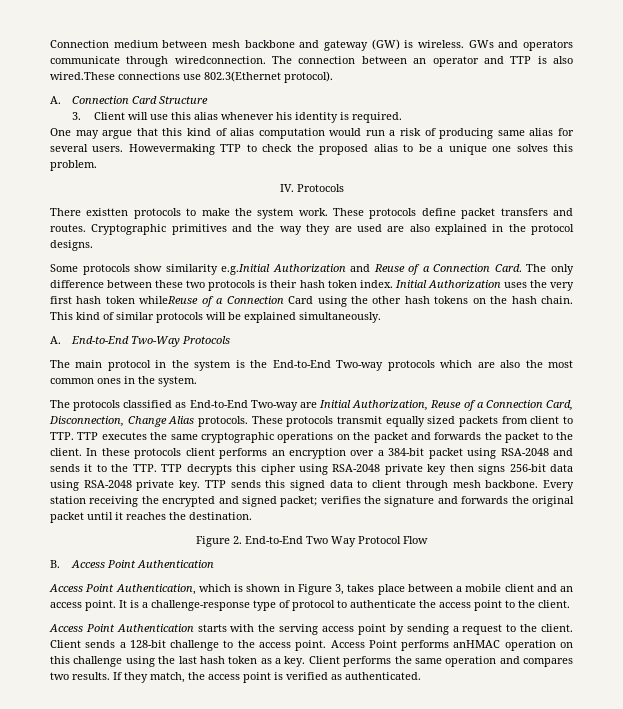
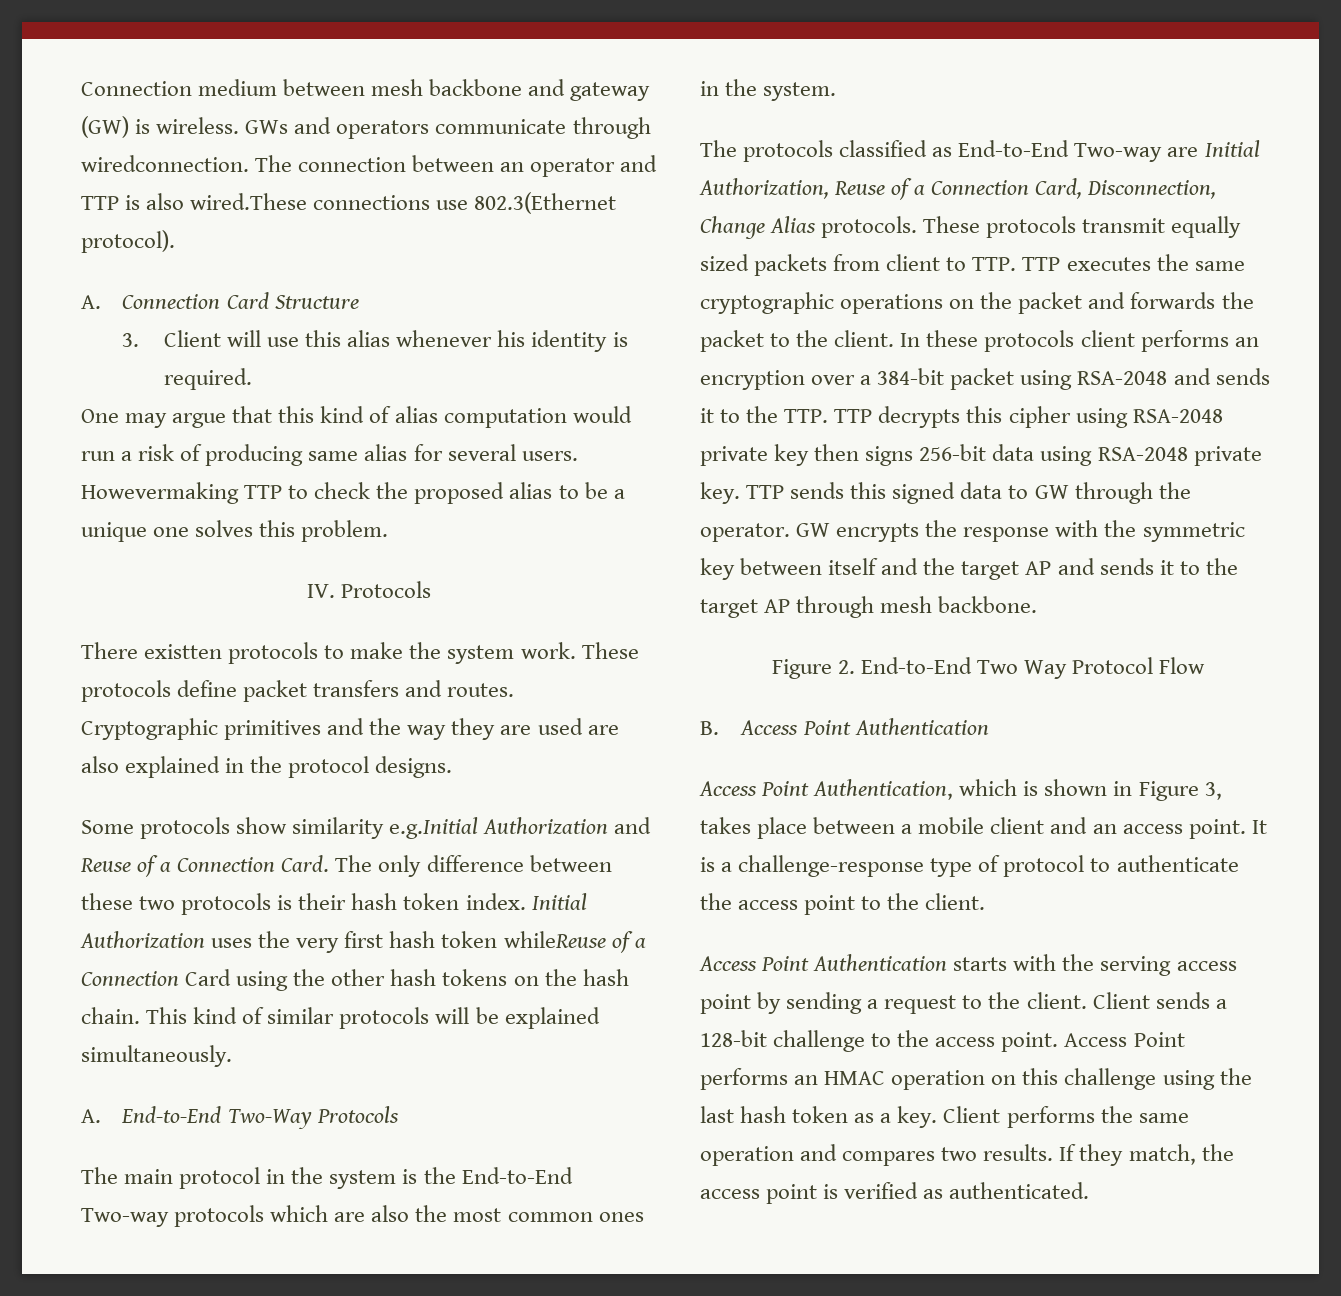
- TTP sends this signed data to client through mesh backbone. Every station receiving the encrypted and signed packet; verifies the signature and forwards the original packet until it reaches the destination.
+ TTP sends this signed data to GW through the operator. GW encrypts the response with the symmetric key between itself and the target AP and sends it to the target AP through mesh backbone.
- Access Point performs anHMAC operation on this challenge using the last hash token as a key.
+ Access Point performs an HMAC operation on this challenge using the last hash token as a key.

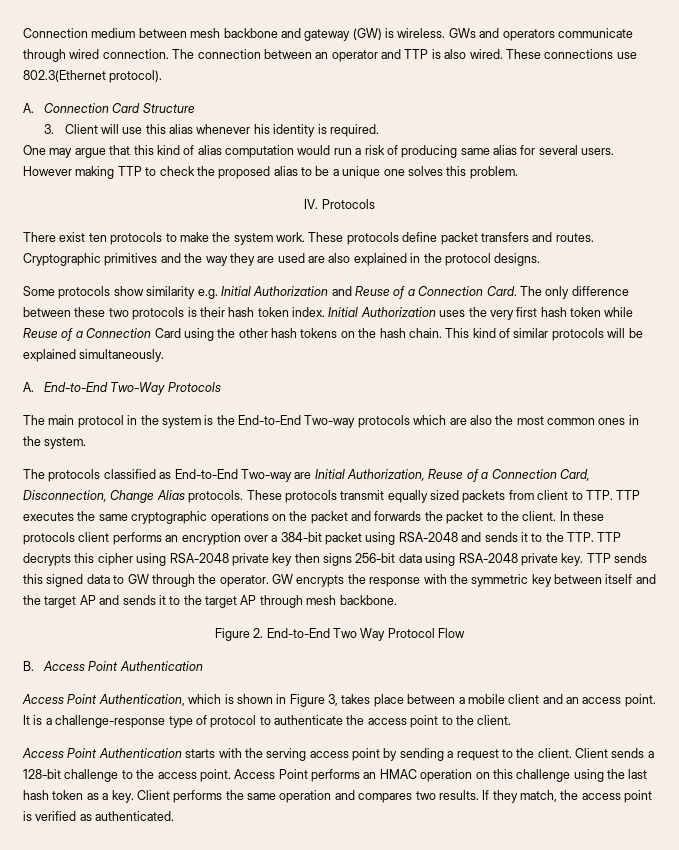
- GWs and operators communicate through wiredconnection.
+ GWs and operators communicate through wired connection.
- The connection between an operator and TTP is also wired.These connections use 802.3(Ethernet protocol).
+ The connection between an operator and TTP is also wired. These connections use 802.3(Ethernet protocol).
- Howevermaking TTP to check the proposed alias to be a unique one solves this problem.
+ However making TTP to check the proposed alias to be a unique one solves this problem.
- There existten protocols to make the system work.
+ There exist ten protocols to make the system work.
- Some protocols show similarity e.g.Initial Authorization and Reuse of a Connection Card.
+ Some protocols show similarity e.g. Initial Authorization and Reuse of a Connection Card.
- Initial Authorization uses the very first hash token whileReuse of a Connection Card using the other hash tokens on the hash chain.
+ Initial Authorization uses the very first hash token while Reuse of a Connection Card using the other hash tokens on the hash chain.

